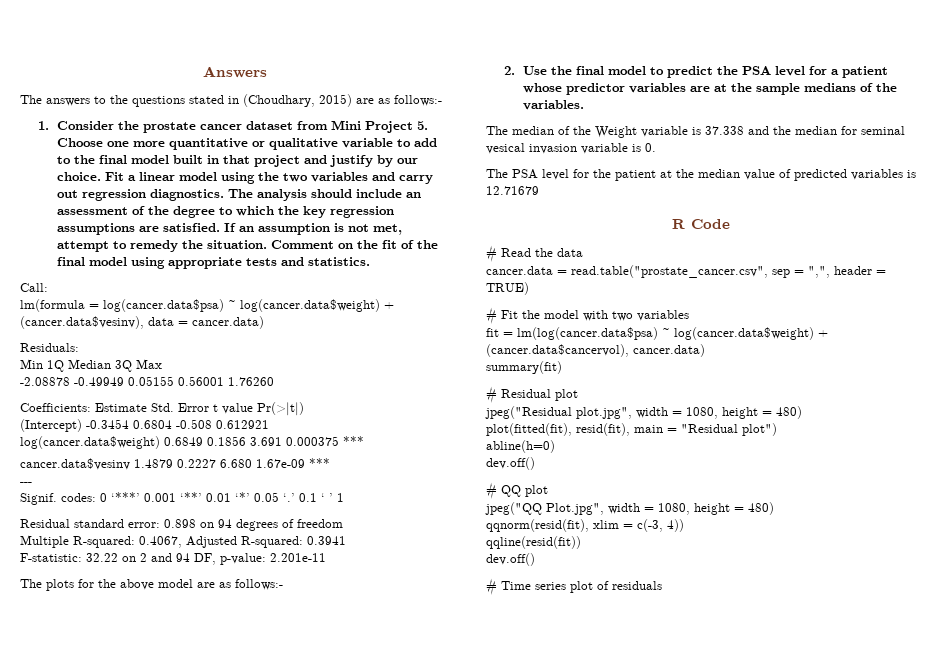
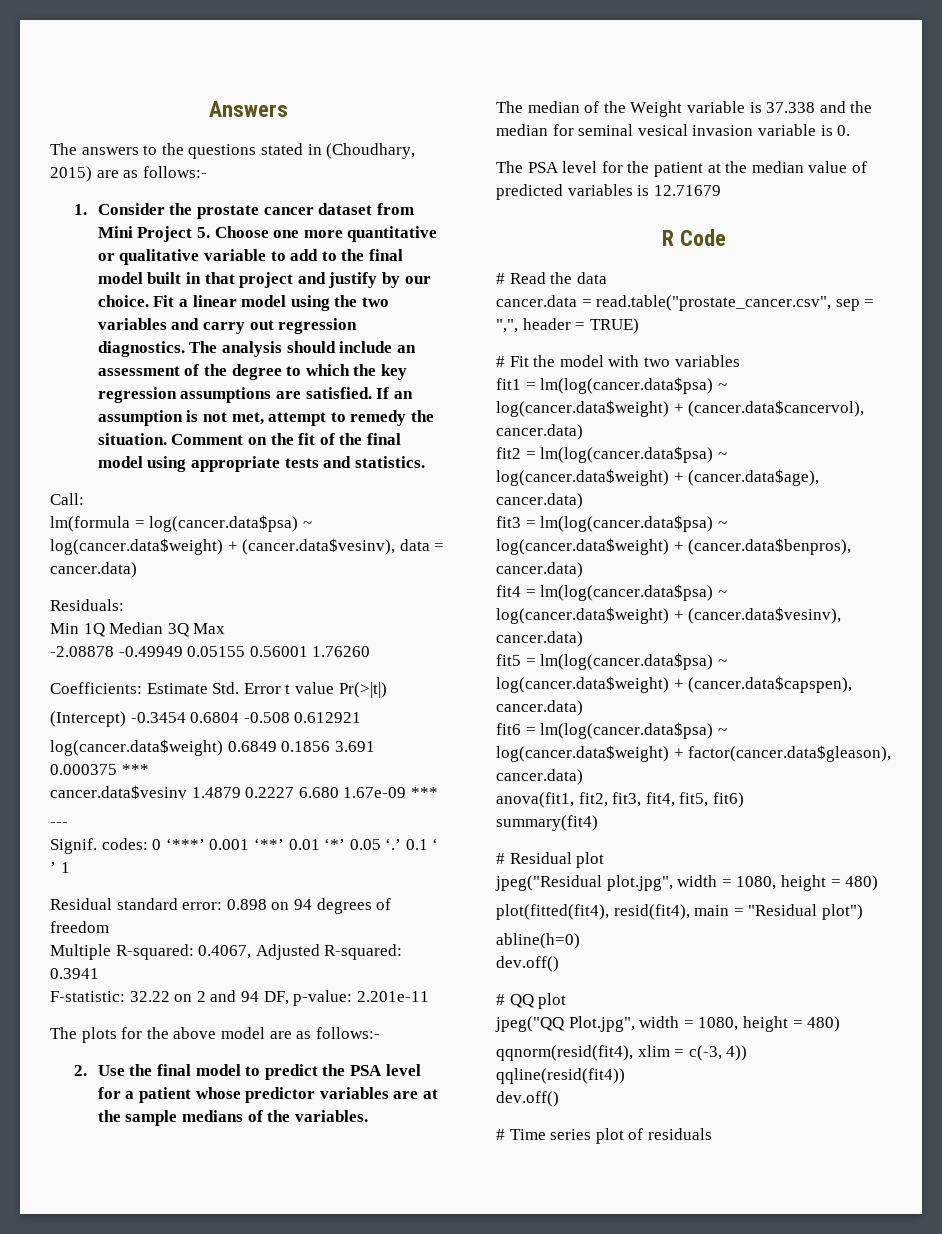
- fit = lm(log(cancer.data$psa) ~ log(cancer.data$weight) + (cancer.data$cancervol), cancer.data)
+ fit1 = lm(log(cancer.data$psa) ~ log(cancer.data$weight) + (cancer.data$cancervol), cancer.data)
- summary(fit)
+ fit2 = lm(log(cancer.data$psa) ~ log(cancer.data$weight) + (cancer.data$age), cancer.data)
+ fit3 = lm(log(cancer.data$psa) ~ log(cancer.data$weight) + (cancer.data$benpros), cancer.data)
+ fit4 = lm(log(cancer.data$psa) ~ log(cancer.data$weight) + (cancer.data$vesinv), cancer.data)
+ fit5 = lm(log(cancer.data$psa) ~ log(cancer.data$weight) + (cancer.data$capspen), cancer.data)
+ fit6 = lm(log(cancer.data$psa) ~ log(cancer.data$weight) + factor(cancer.data$gleason), cancer.data)
+ anova(fit1, fit2, fit3, fit4, fit5, fit6)
+ summary(fit4)
- plot(fitted(fit), resid(fit), main = "Residual plot")
+ plot(fitted(fit4), resid(fit4), main = "Residual plot")
- qqnorm(resid(fit), xlim = c(-3, 4))
+ qqnorm(resid(fit4), xlim = c(-3, 4))
- qqline(resid(fit))
+ qqline(resid(fit4))

